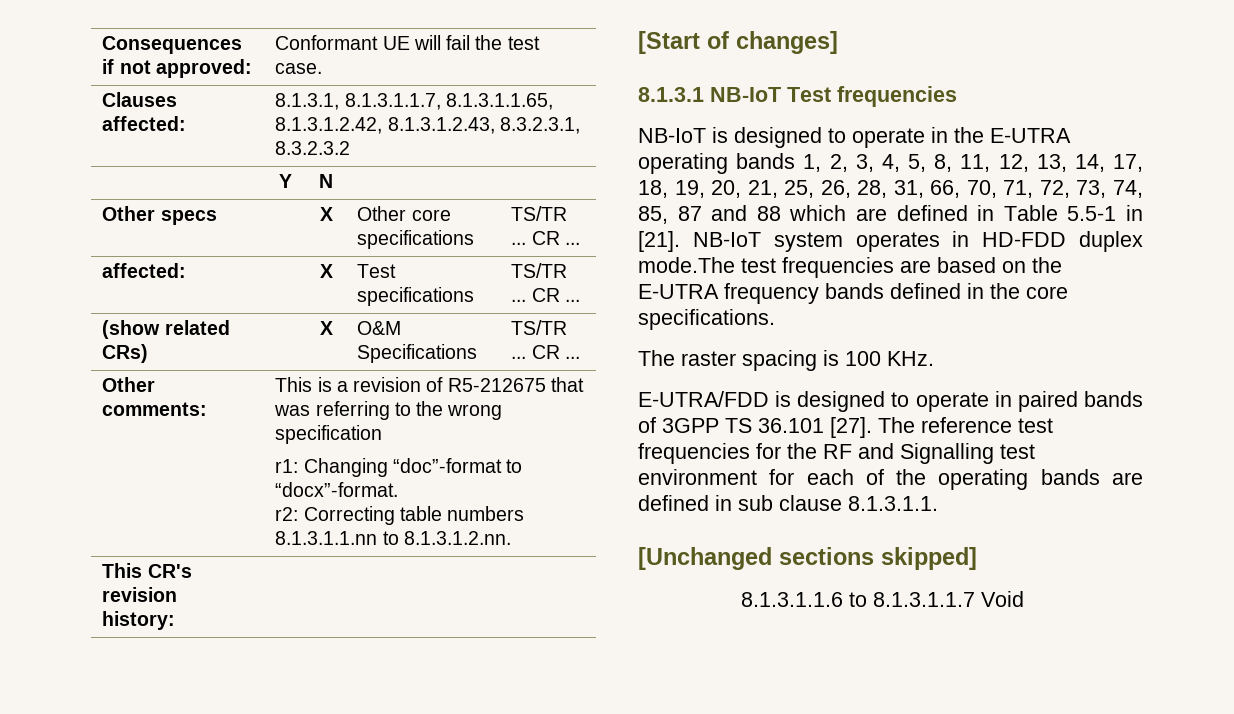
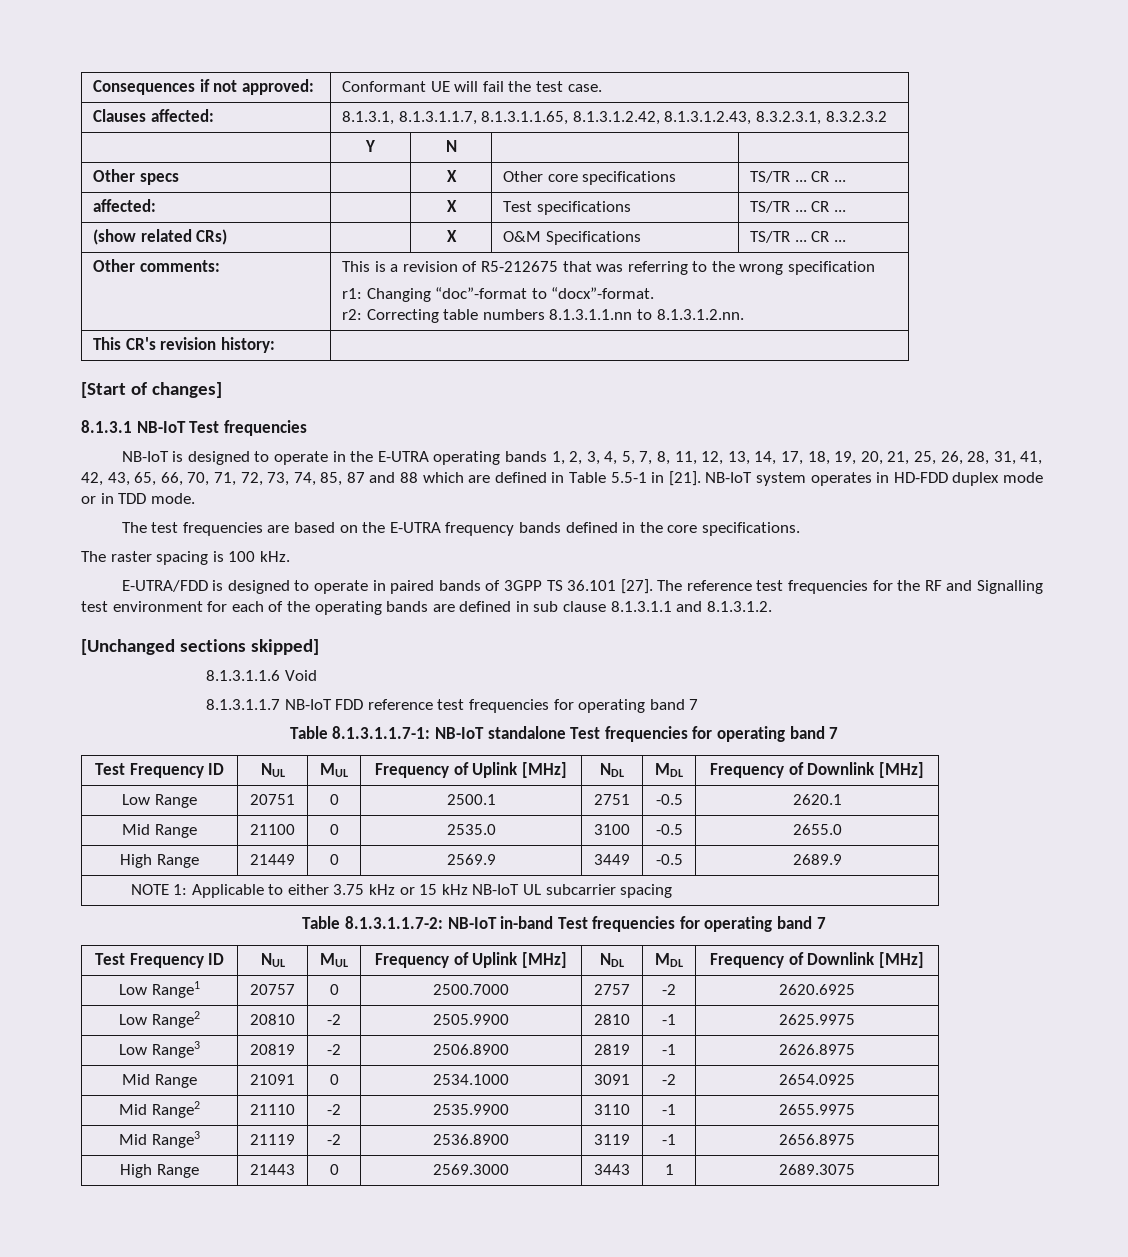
- NB-IoT is designed to operate in the E-UTRA operating bands 1, 2, 3, 4, 5, 8, 11, 12, 13, 14, 17, 18, 19, 20, 21, 25, 26, 28, 31, 66, 70, 71, 72, 73, 74, 85, 87 and 88 which are defined in Table 5.5-1 in [21].
+ NB-IoT is designed to operate in the E-UTRA operating bands 1, 2, 3, 4, 5, 7, 8, 11, 12, 13, 14, 17, 18, 19, 20, 21, 25, 26, 28, 31, 41, 42, 43, 65, 66, 70, 71, 72, 73, 74, 85, 87 and 88 which are defined in Table 5.5-1 in [21].
- NB-IoT system operates in HD-FDD duplex mode.The test frequencies are based on the E-UTRA frequency bands defined in the core specifications.
+ NB-IoT system operates in HD-FDD duplex mode or in TDD mode.
+ The test frequencies are based on the E-UTRA frequency bands defined in the core specifications.
- The raster spacing is 100 KHz.
+ The raster spacing is 100 kHz.
- The reference test frequencies for the RF and Signalling test environment for each of the operating bands are defined in sub clause 8.1.3.1.1.
+ The reference test frequencies for the RF and Signalling test environment for each of the operating bands are defined in sub clause 8.1.3.1.1 and 8.1.3.1.2.
- 8.1.3.1.1.6 to 8.1.3.1.1.7 Void
+ 8.1.3.1.1.6 Void
+ 8.1.3.1.1.7 NB-IoT FDD reference test frequencies for operating band 7
+ Table 8.1.3.1.1.7-1: NB-IoT standalone Test frequencies for operating band 7
+ Test Frequency ID | NUL | MUL | Frequency of Uplink [MHz] | NDL | MDL | Frequency of Downlink [MHz]
+ Low Range | 20751 | 0 | 2500.1 | 2751 | -0.5 | 2620.1
+ Mid Range | 21100 | 0 | 2535.0 | 3100 | -0.5 | 2655.0
+ High Range | 21449 | 0 | 2569.9 | 3449 | -0.5 | 2689.9
+ NOTE 1: Applicable to either 3.75 kHz or 15 kHz NB-IoT UL subcarrier spacing
+ Table 8.1.3.1.1.7-2: NB-IoT in-band Test frequencies for operating band 7
+ Test Frequency ID | NUL | MUL | Frequency of Uplink [MHz] | NDL | MDL | Frequency of Downlink [MHz]
+ Low Range1 | 20757 | 0 | 2500.7000 | 2757 | -2 | 2620.6925
+ Low Range2 | 20810 | -2 | 2505.9900 | 2810 | -1 | 2625.9975
+ Low Range3 | 20819 | -2 | 2506.8900 | 2819 | -1 | 2626.8975
+ Mid Range | 21091 | 0 | 2534.1000 | 3091 | -2 | 2654.0925
+ Mid Range2 | 21110 | -2 | 2535.9900 | 3110 | -1 | 2655.9975
+ Mid Range3 | 21119 | -2 | 2536.8900 | 3119 | -1 | 2656.8975
+ High Range | 21443 | 0 | 2569.3000 | 3443 | 1 | 2689.3075

